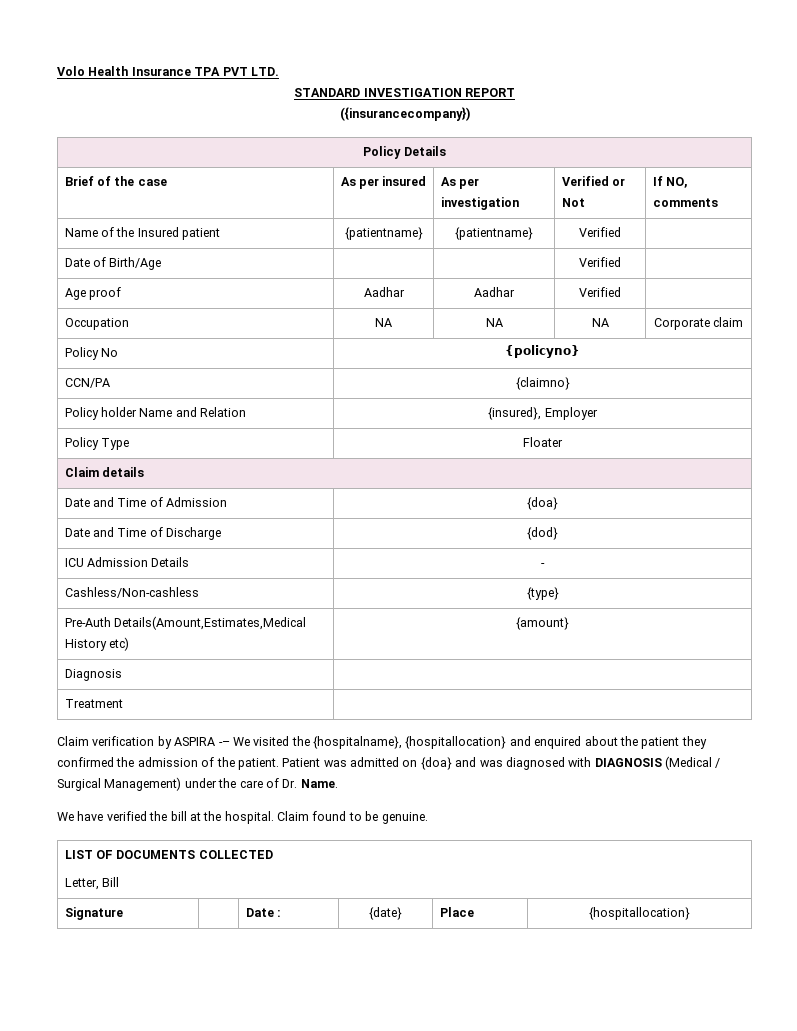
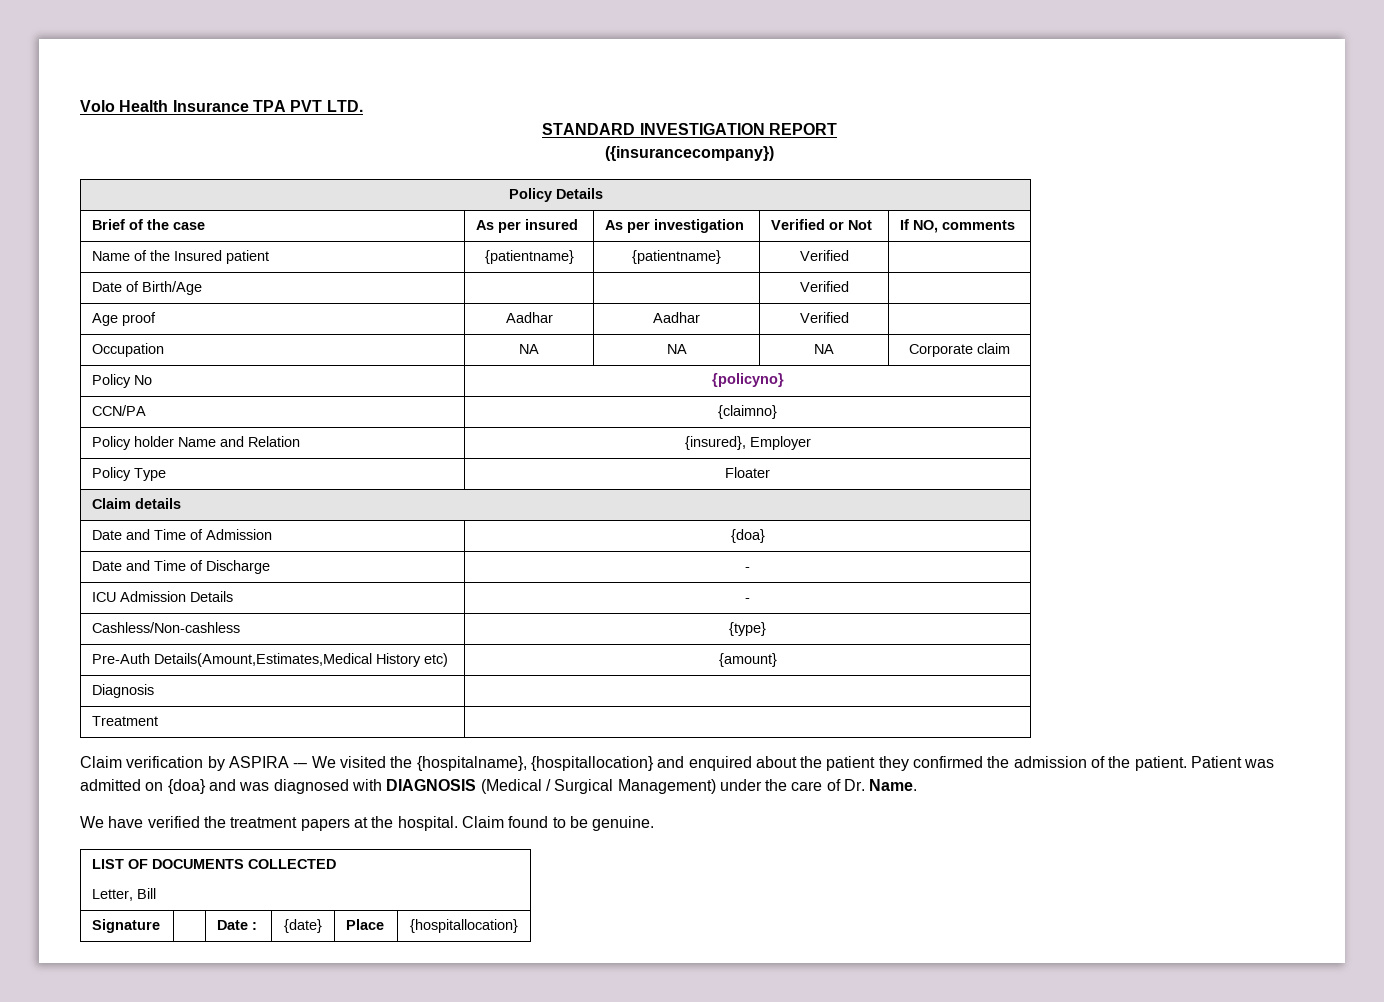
- Date and Time of Discharge | {dod}
+ Date and Time of Discharge | -
- We have verified the bill at the hospital.
+ We have verified the treatment papers at the hospital.

